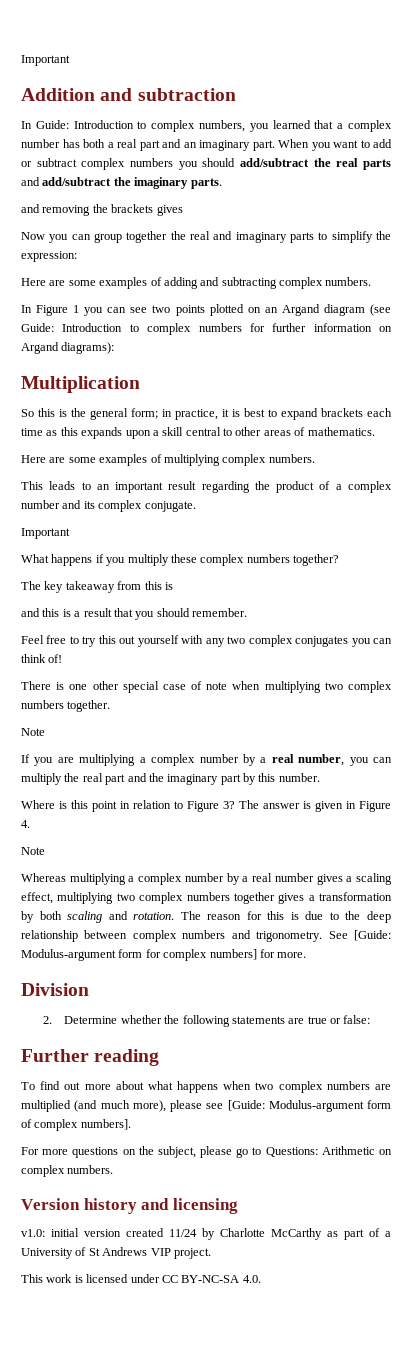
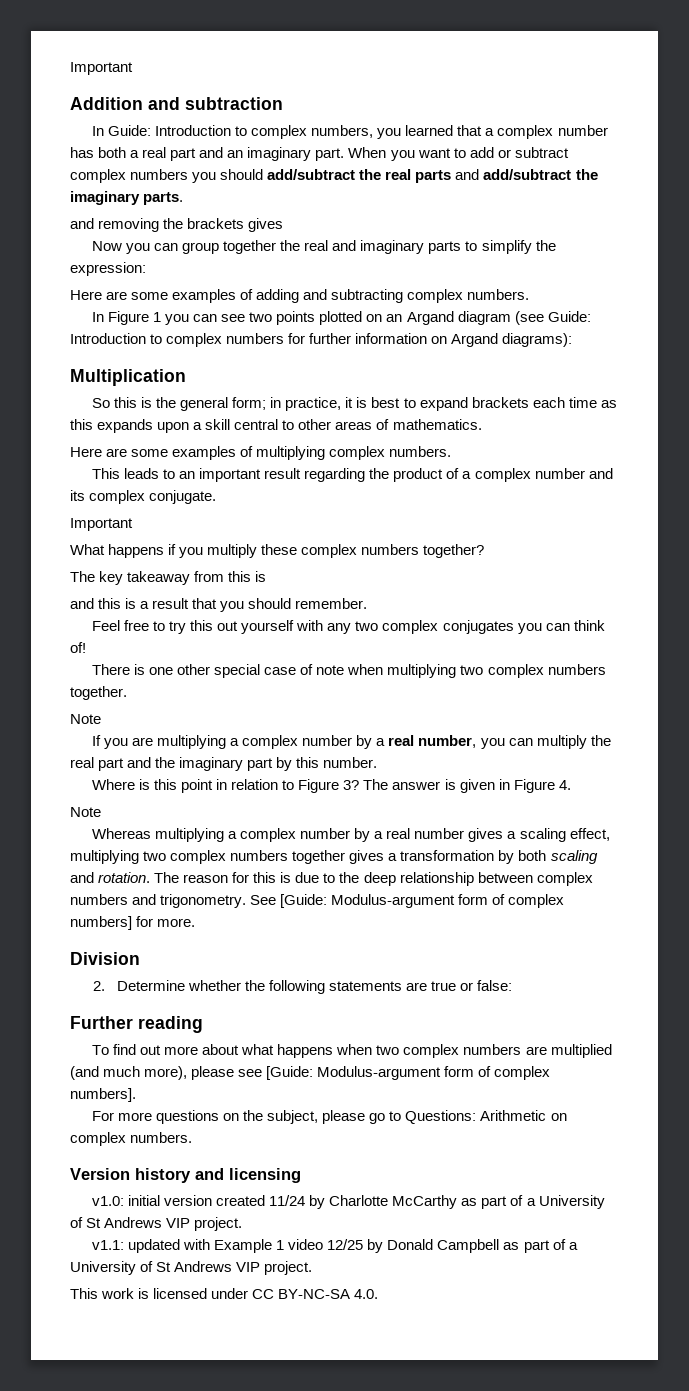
- See [Guide: Modulus-argument form for complex numbers] for more.
+ See [Guide: Modulus-argument form of complex numbers] for more.
+ v1.1: updated with Example 1 video 12/25 by Donald Campbell as part of a University of St Andrews VIP project.

